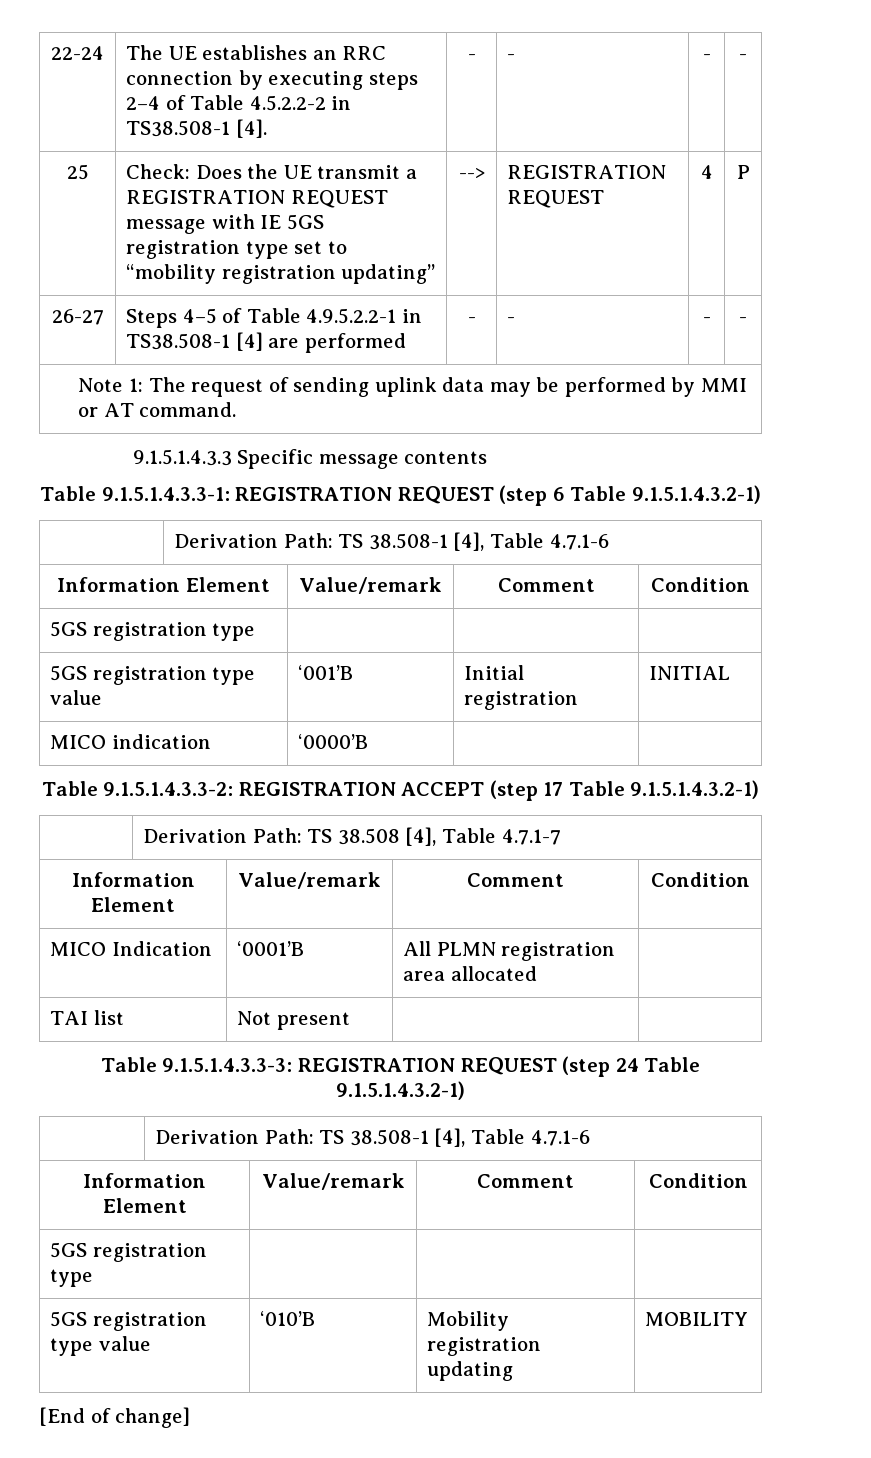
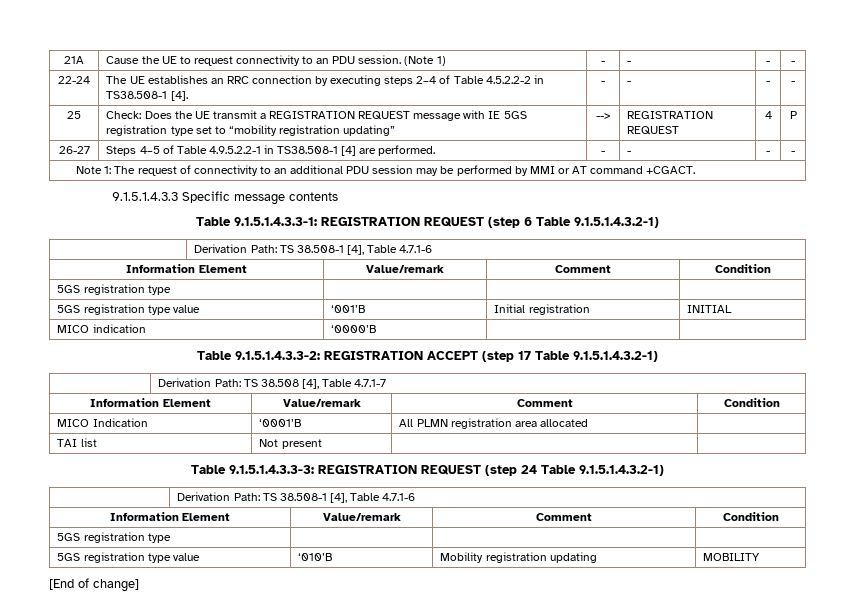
+ 21A | Cause the UE to request connectivity to an PDU session. (Note 1) | - | - | - | -
- 26-27 | Steps 4–5 of Table 4.9.5.2.2-1 in TS38.508-1 [4] are performed | - | - | - | -
+ 26-27 | Steps 4–5 of Table 4.9.5.2.2-1 in TS38.508-1 [4] are performed. | - | - | - | -
- Note 1: The request of sending uplink data may be performed by MMI or AT command.
+ Note 1: The request of connectivity to an additional PDU session may be performed by MMI or AT command +CGACT.

